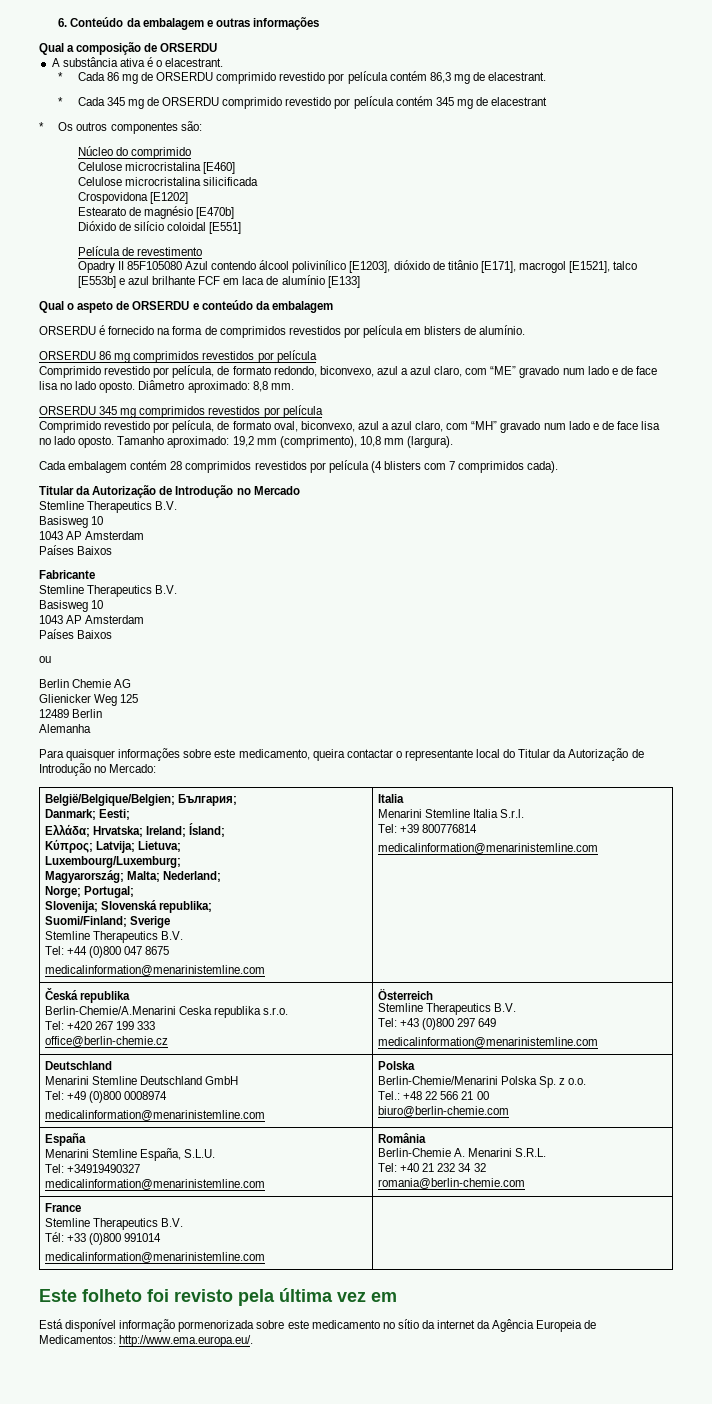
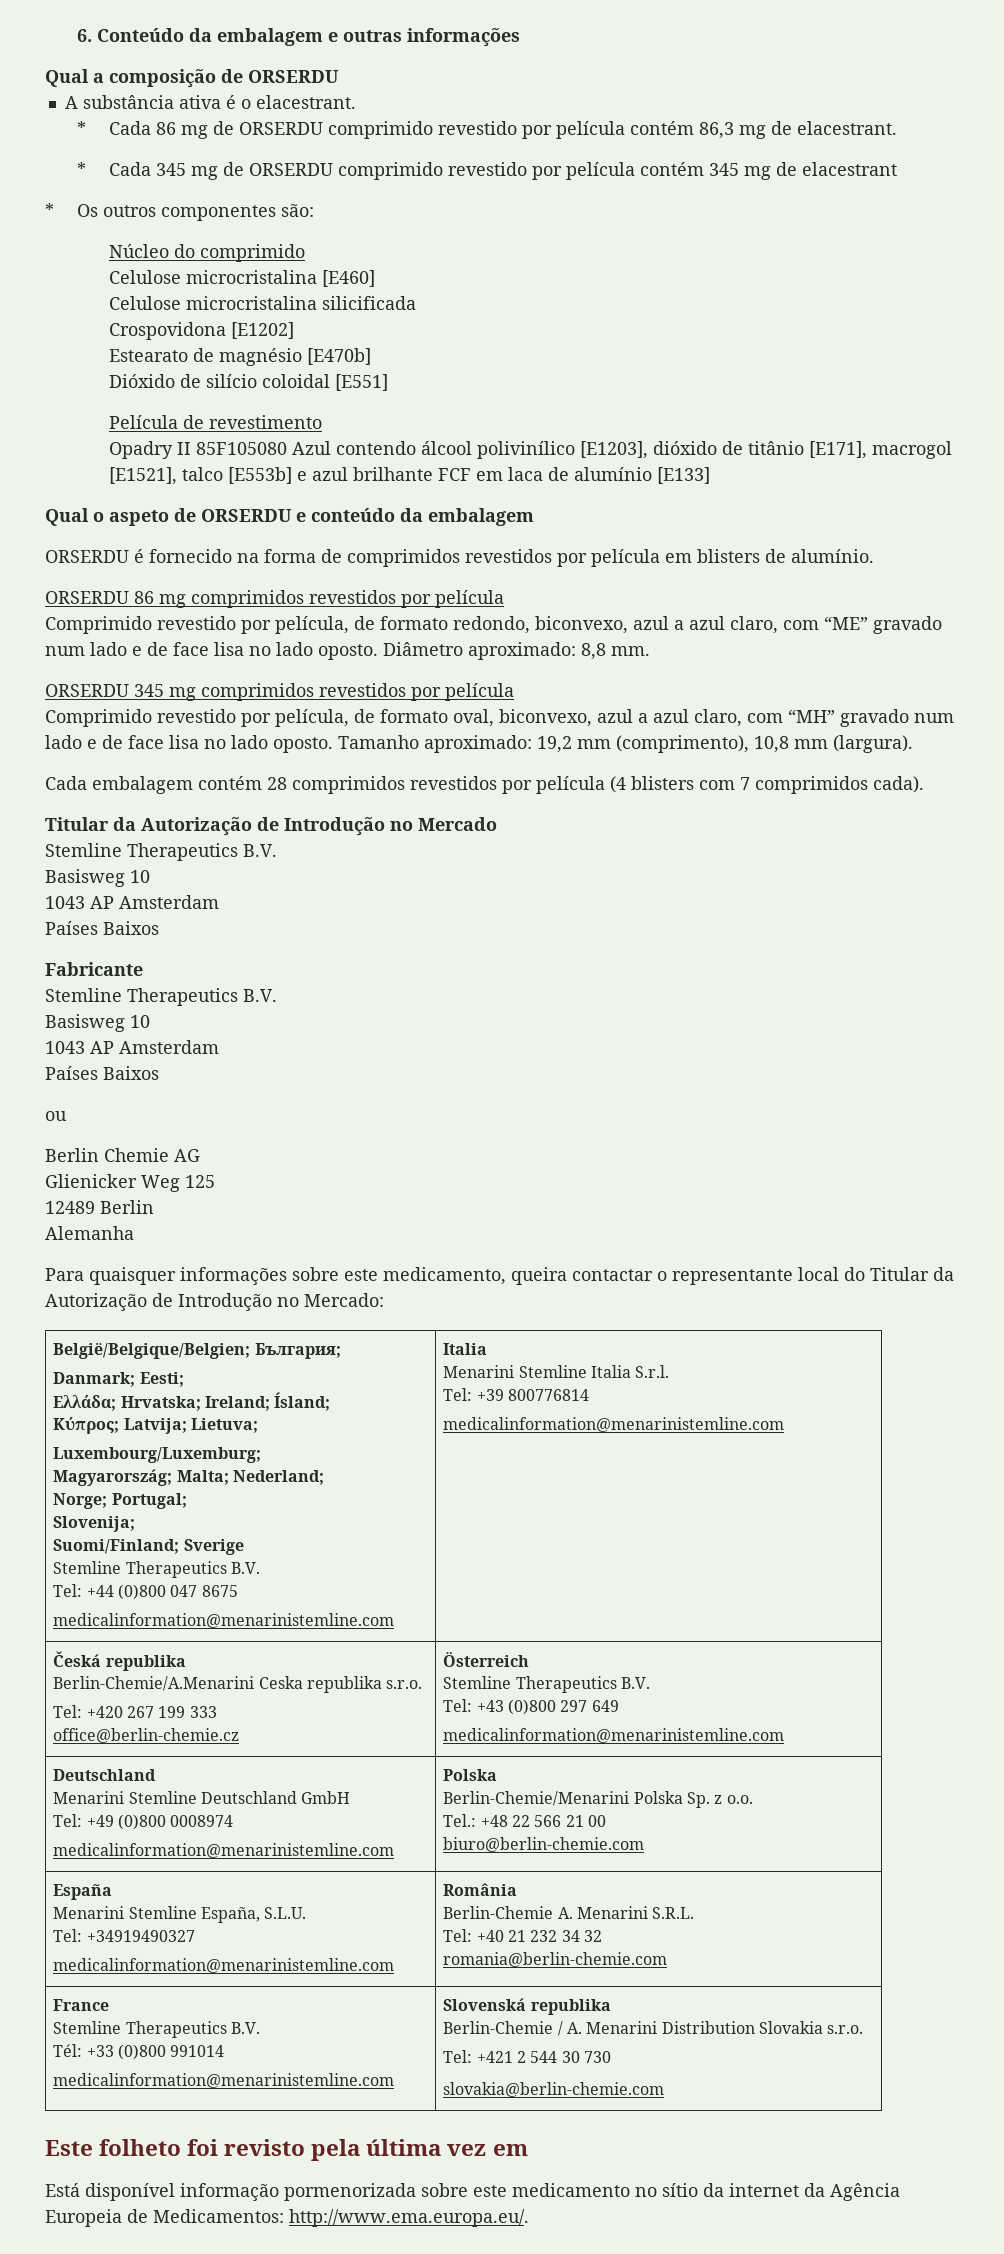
  België/Belgique/Belgien; България;
  Danmark; Eesti;
  Ελλάδα; Hrvatska; Ireland; Ísland;
  Κύπρος; Latvija; Lietuva;
  Luxembourg/Luxemburg;
  Magyarország; Malta; Nederland;
  Norge; Portugal;
- Slovenija; Slovenská republika;
+ Slovenija;
  France
  Stemline Therapeutics B.V.
  Tél: +33 (0)800 991014
- medicalinformation@menarinistemline.com |
+ medicalinformation@menarinistemline.com | Slovenská republika
+ Berlin-Chemie / A. Menarini Distribution Slovakia s.r.o.
+ Tel: +421 2 544 30 730
+ slovakia@berlin-chemie.com

